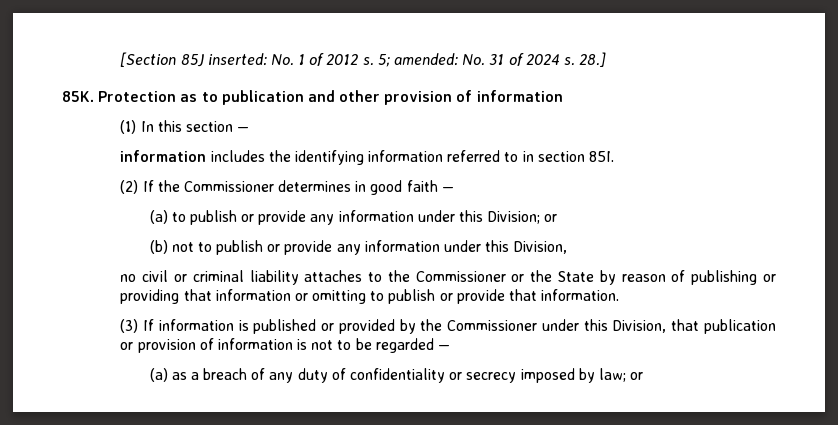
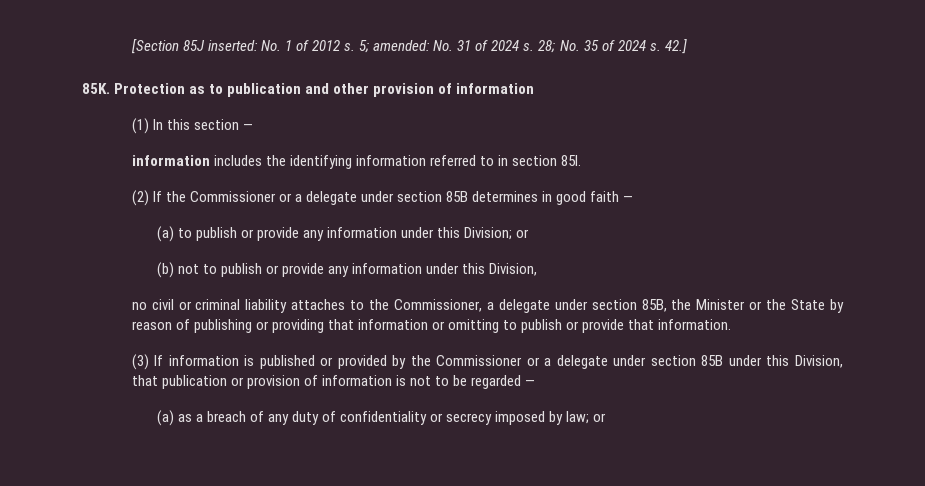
- 28.]
+ 28; No. 35 of 2024 s. 42.]
- (2) If the Commissioner determines in good faith —
+ (2) If the Commissioner or a delegate under section 85B determines in good faith —
- no civil or criminal liability attaches to the Commissioner or the State by reason of publishing or providing that information or omitting to publish or provide that information.
+ no civil or criminal liability attaches to the Commissioner, a delegate under section 85B, the Minister or the State by reason of publishing or providing that information or omitting to publish or provide that information.
- (3) If information is published or provided by the Commissioner under this Division, that publication or provision of information is not to be regarded —
+ (3) If information is published or provided by the Commissioner or a delegate under section 85B under this Division, that publication or provision of information is not to be regarded —

